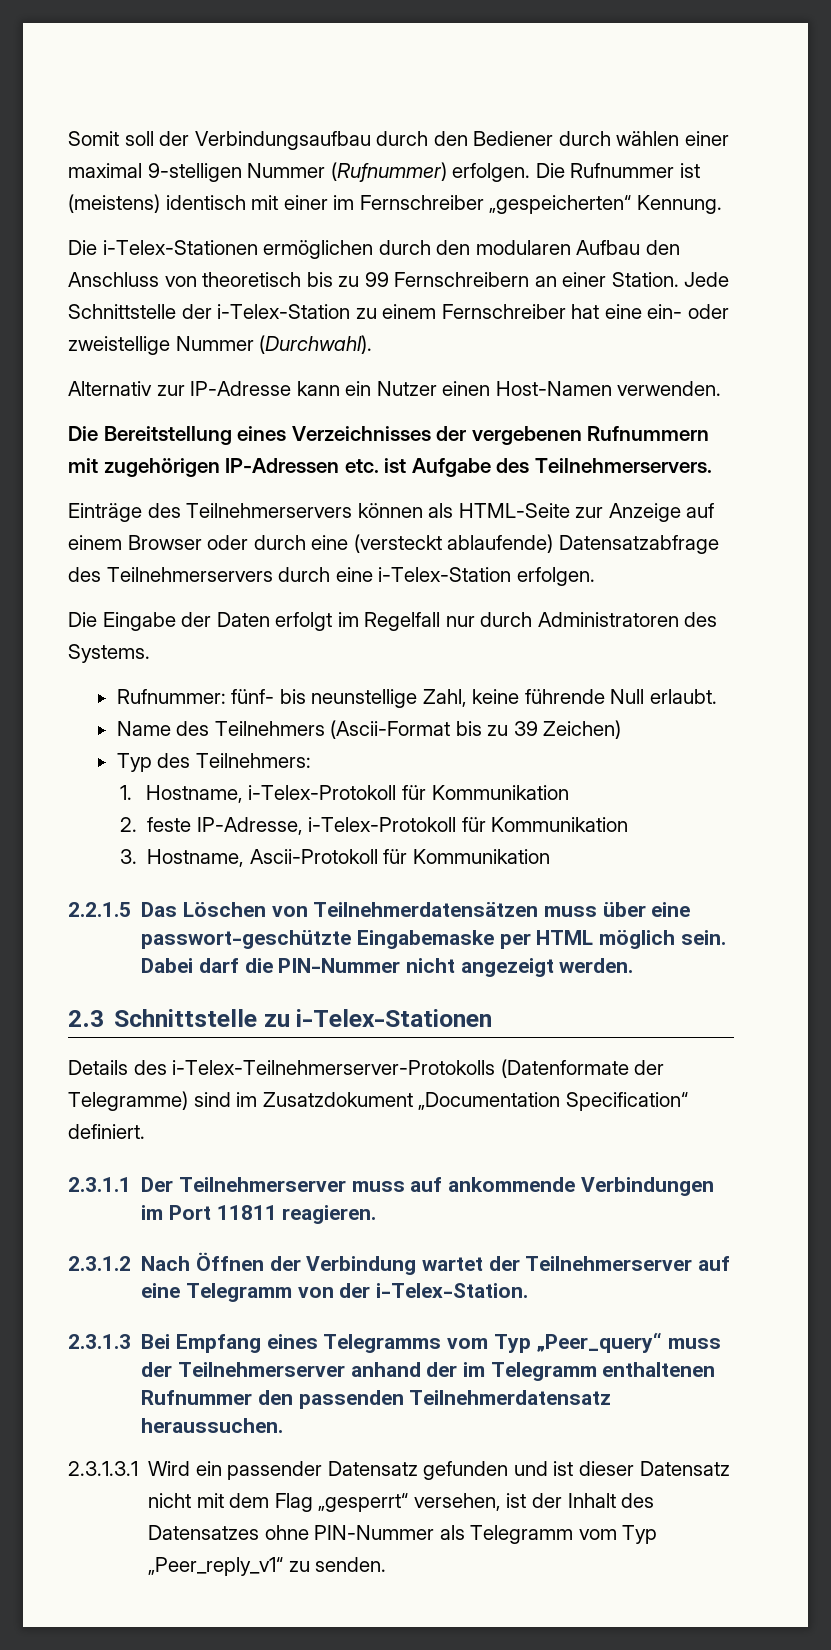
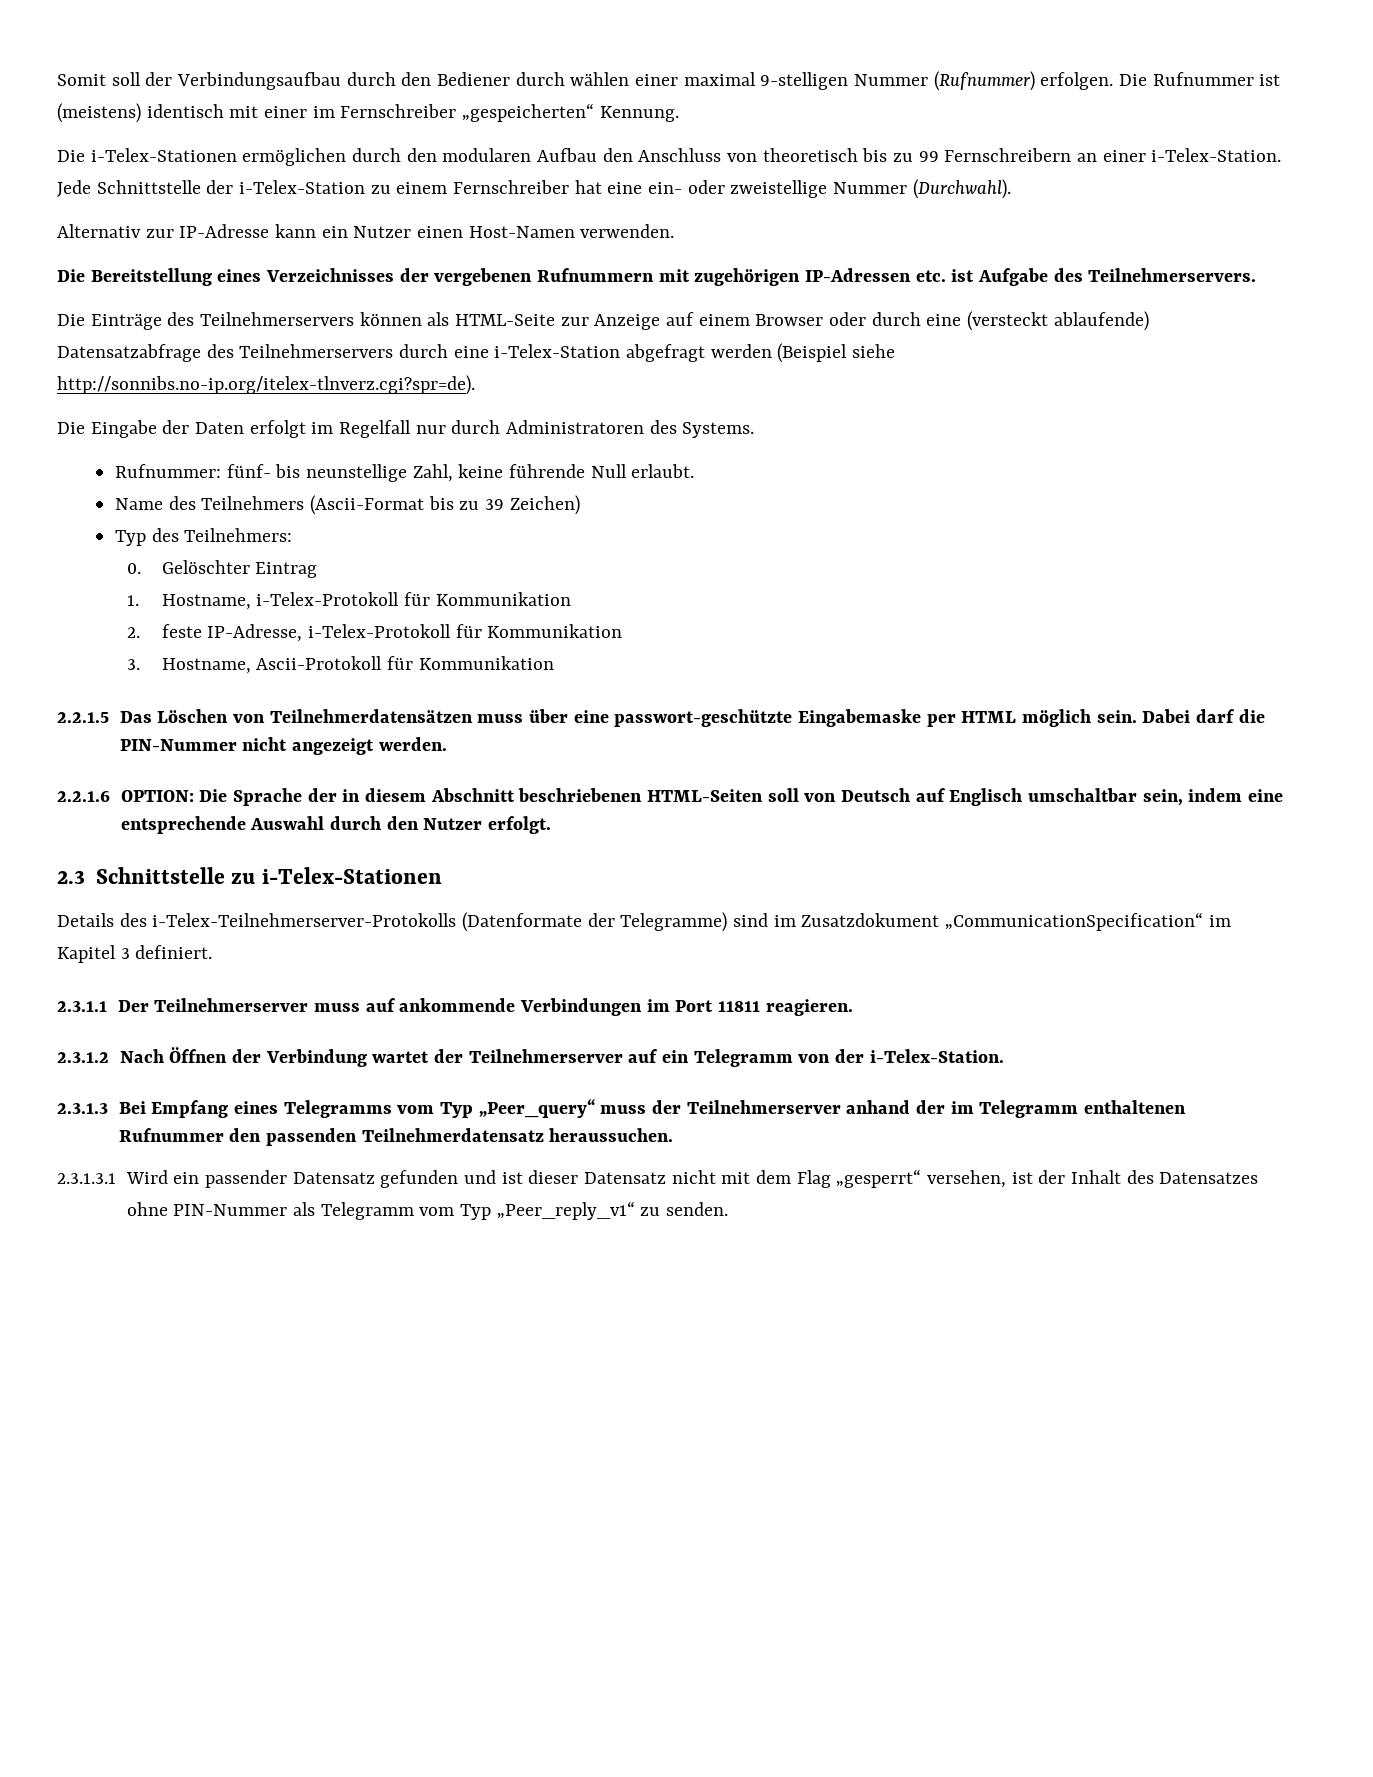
- Die i-Telex-Stationen ermöglichen durch den modularen Aufbau den Anschluss von theoretisch bis zu 99 Fernschreibern an einer Station.
+ Die i-Telex-Stationen ermöglichen durch den modularen Aufbau den Anschluss von theoretisch bis zu 99 Fernschreibern an einer i-Telex-Station.
- Einträge des Teilnehmerservers können als HTML-Seite zur Anzeige auf einem Browser oder durch eine (versteckt ablaufende) Datensatzabfrage des Teilnehmerservers durch eine i-Telex-Station erfolgen.
+ Die Einträge des Teilnehmerservers können als HTML-Seite zur Anzeige auf einem Browser oder durch eine (versteckt ablaufende) Datensatzabfrage des Teilnehmerservers durch eine i-Telex-Station abgefragt werden (Beispiel siehe http://sonnibs.no-ip.org/itelex-tlnverz.cgi?spr=de).
+ 0. Gelöschter Eintrag
+ 2.2.1.6 OPTION: Die Sprache der in diesem Abschnitt beschriebenen HTML-Seiten soll von Deutsch auf Englisch umschaltbar sein, indem eine entsprechende Auswahl durch den Nutzer erfolgt.
- Details des i-Telex-Teilnehmerserver-Protokolls (Datenformate der Telegramme) sind im Zusatzdokument „Documentation Specification“ definiert.
+ Details des i-Telex-Teilnehmerserver-Protokolls (Datenformate der Telegramme) sind im Zusatzdokument „CommunicationSpecification“ im Kapitel 3 definiert.
- 2.3.1.2 Nach Öffnen der Verbindung wartet der Teilnehmerserver auf eine Telegramm von der i-Telex-Station.
+ 2.3.1.2 Nach Öffnen der Verbindung wartet der Teilnehmerserver auf ein Telegramm von der i-Telex-Station.

